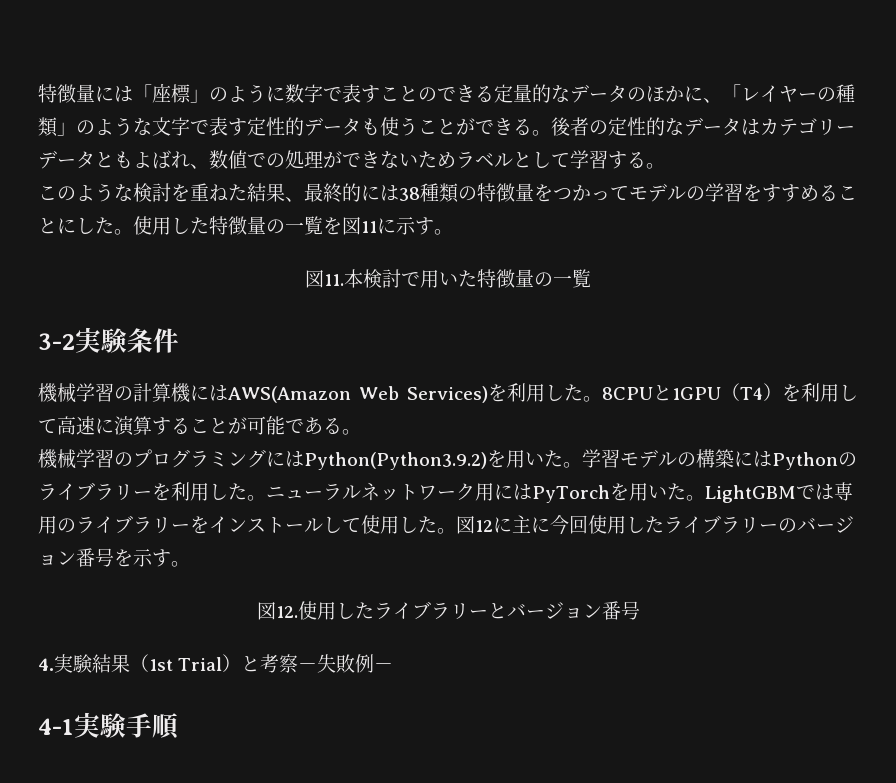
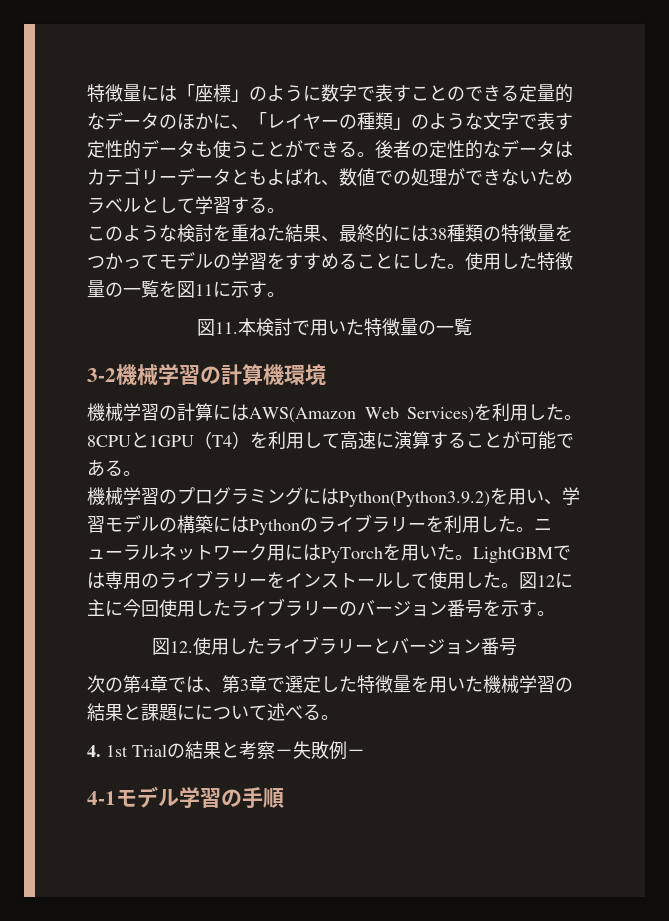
- 3-2実験条件
- 機械学習の計算機にはAWS(Amazon Web Services)を利用した。
+ 3-2機械学習の計算機環境
+ 機械学習の計算にはAWS(Amazon Web Services)を利用した。
- 機械学習のプログラミングにはPython(Python3.9.2)を用いた。学習モデルの構築にはPythonのライブラリーを利用した。
+ 機械学習のプログラミングにはPython(Python3.9.2)を用い、学習モデルの構築にはPythonのライブラリーを利用した。
- 4.実験結果（1st Trial）と考察－失敗例－
+ 次の第4章では、第3章で選定した特徴量を用いた機械学習の結果と課題にについて述べる。
+ 4. 1st Trialの結果と考察－失敗例－
- 4-1実験手順
+ 4-1モデル学習の手順

